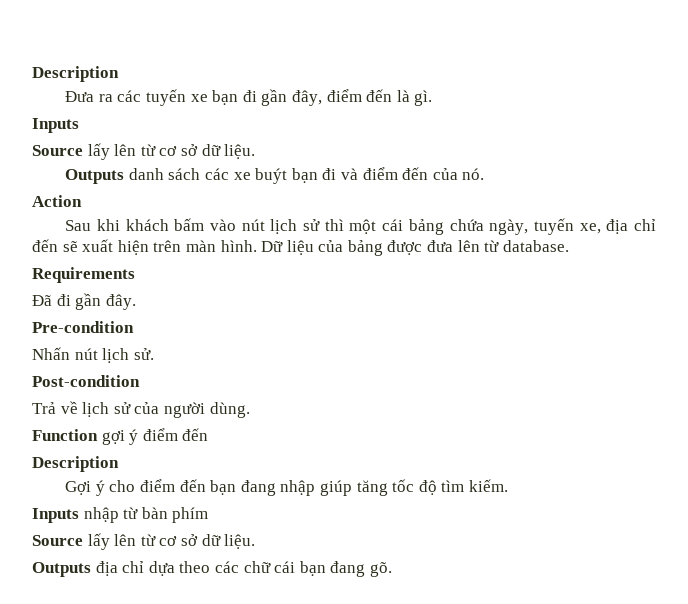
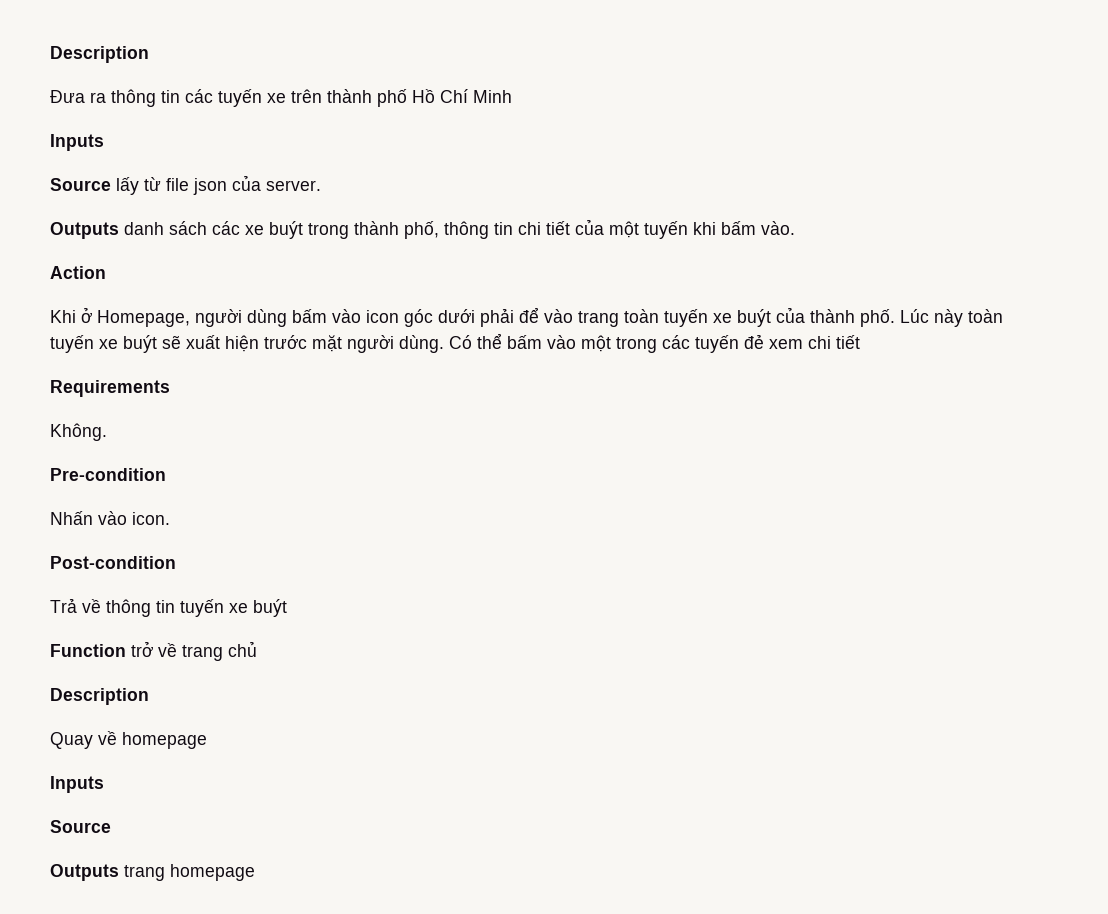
- Đưa ra các tuyến xe bạn đi gần đây, điểm đến là gì.
+ Đưa ra thông tin các tuyến xe trên thành phố Hồ Chí Minh
  Inputs
- Source lấy lên từ cơ sở dữ liệu.
+ Source lấy từ file json của server.
- Outputs danh sách các xe buýt bạn đi và điểm đến của nó.
+ Outputs danh sách các xe buýt trong thành phố, thông tin chi tiết của một tuyến khi bấm vào.
  Action
- Sau khi khách bấm vào nút lịch sử thì một cái bảng chứa ngày, tuyến xe, địa chỉ đến sẽ xuất hiện trên màn hình. Dữ liệu của bảng được đưa lên từ database.
+ Khi ở Homepage, người dùng bấm vào icon góc dưới phải để vào trang toàn tuyến xe buýt của thành phố. Lúc này toàn tuyến xe buýt sẽ xuất hiện trước mặt người dùng. Có thể bấm vào một trong các tuyến đẻ xem chi tiết
  Requirements
- Đã đi gần đây.
+ Không.
- Nhấn nút lịch sử.
+ Nhấn vào icon.
- Trả về lịch sử của người dùng.
- Function gợi ý điểm đến
+ Trả về thông tin tuyến xe buýt
+ Function trở về trang chủ
  Description
- Gợi ý cho điểm đến bạn đang nhập giúp tăng tốc độ tìm kiếm.
- Inputs nhập từ bàn phím
- Source lấy lên từ cơ sở dữ liệu.
- Outputs địa chỉ dựa theo các chữ cái bạn đang gõ.
+ Quay về homepage
+ Inputs
+ Source
+ Outputs trang homepage

